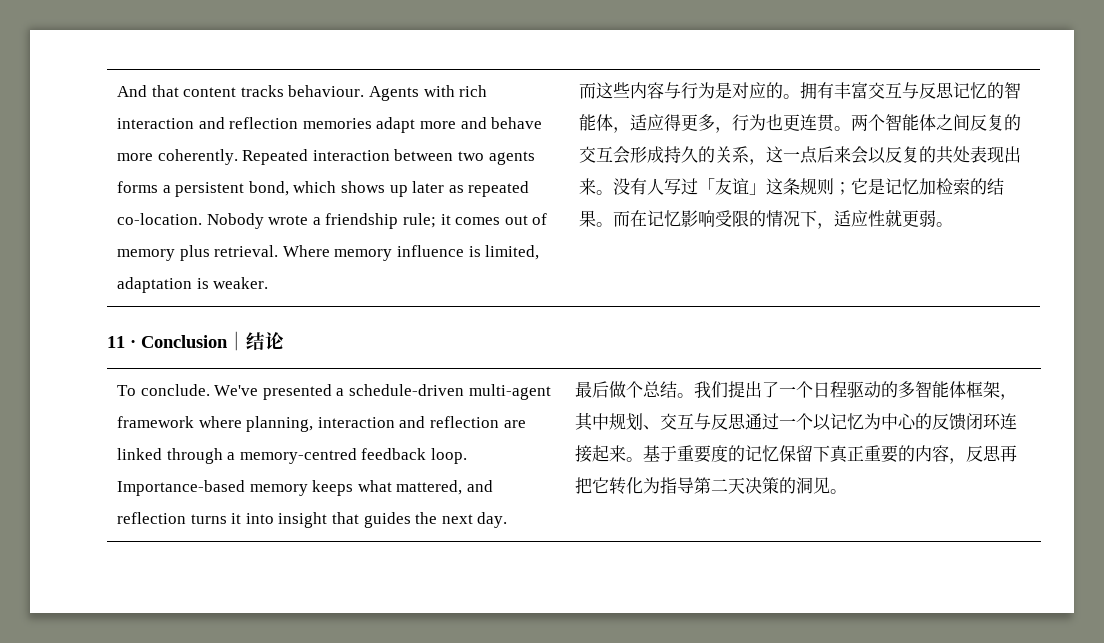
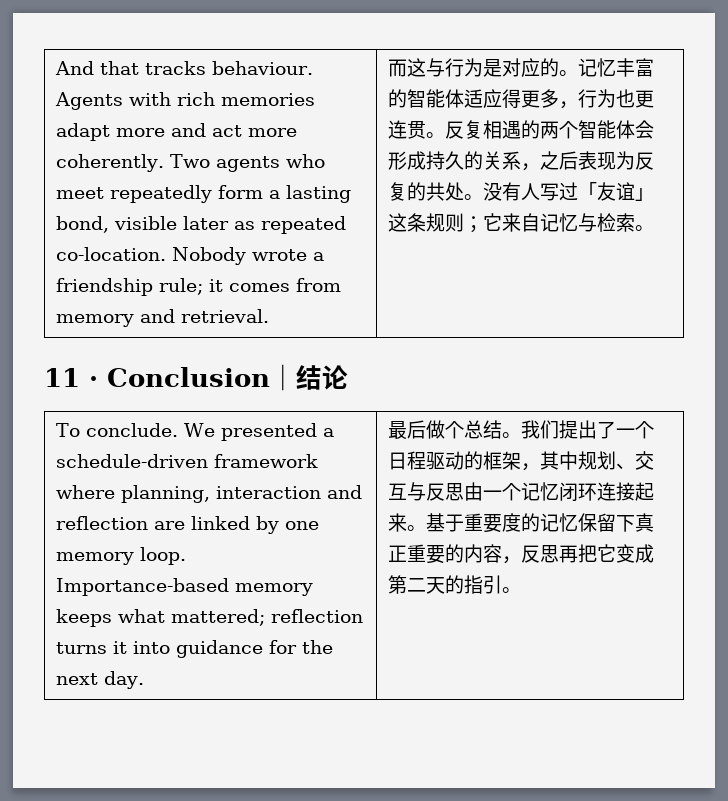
- And that content tracks behaviour.
+ And that tracks behaviour.
- Agents with rich interaction and reflection memories adapt more and behave more coherently.
+ Agents with rich memories adapt more and act more coherently.
- Repeated interaction between two agents forms a persistent bond, which shows up later as repeated co-location.
+ Two agents who meet repeatedly form a lasting bond, visible later as repeated co-location.
- Nobody wrote a friendship rule; it comes out of memory plus retrieval. Where memory influence is limited, adaptation is weaker.
+ Nobody wrote a friendship rule; it comes from memory and retrieval.
- 而这些内容与行为是对应的。
+ 而这与行为是对应的。
- 拥有丰富交互与反思记忆的智能体，适应得更多，行为也更连贯。
+ 记忆丰富的智能体适应得更多，行为也更连贯。
- 两个智能体之间反复的交互会形成持久的关系，这一点后来会以反复的共处表现出来。
+ 反复相遇的两个智能体会形成持久的关系，之后表现为反复的共处。
- 没有人写过「友谊」这条规则；它是记忆加检索的结果。而在记忆影响受限的情况下，适应性就更弱。
+ 没有人写过「友谊」这条规则；它来自记忆与检索。
- We've presented a schedule-driven multi-agent framework where planning, interaction and reflection are linked through a memory-centred feedback loop.
+ We presented a schedule-driven framework where planning, interaction and reflection are linked by one memory loop.
- Importance-based memory keeps what mattered, and reflection turns it into insight that guides the next day.
+ Importance-based memory keeps what mattered; reflection turns it into guidance for the next day.
- 我们提出了一个日程驱动的多智能体框架，其中规划、交互与反思通过一个以记忆为中心的反馈闭环连接起来。
+ 我们提出了一个日程驱动的框架，其中规划、交互与反思由一个记忆闭环连接起来。
- 基于重要度的记忆保留下真正重要的内容，反思再把它转化为指导第二天决策的洞见。
+ 基于重要度的记忆保留下真正重要的内容，反思再把它变成第二天的指引。

